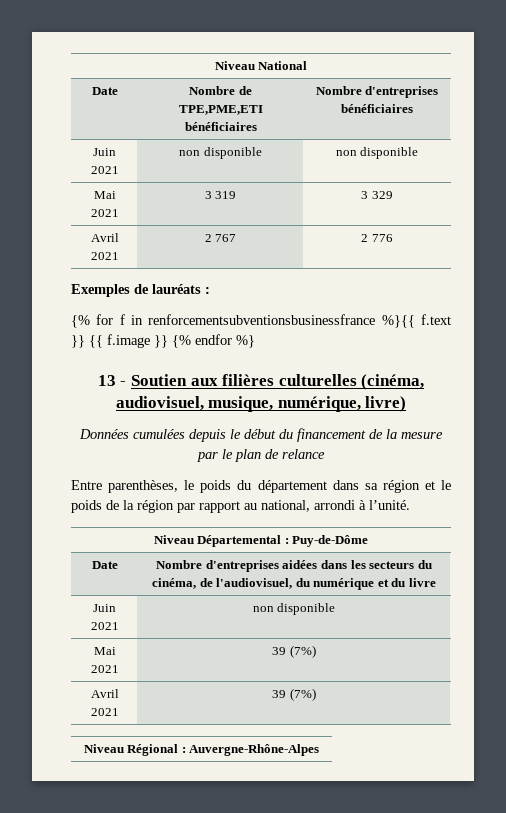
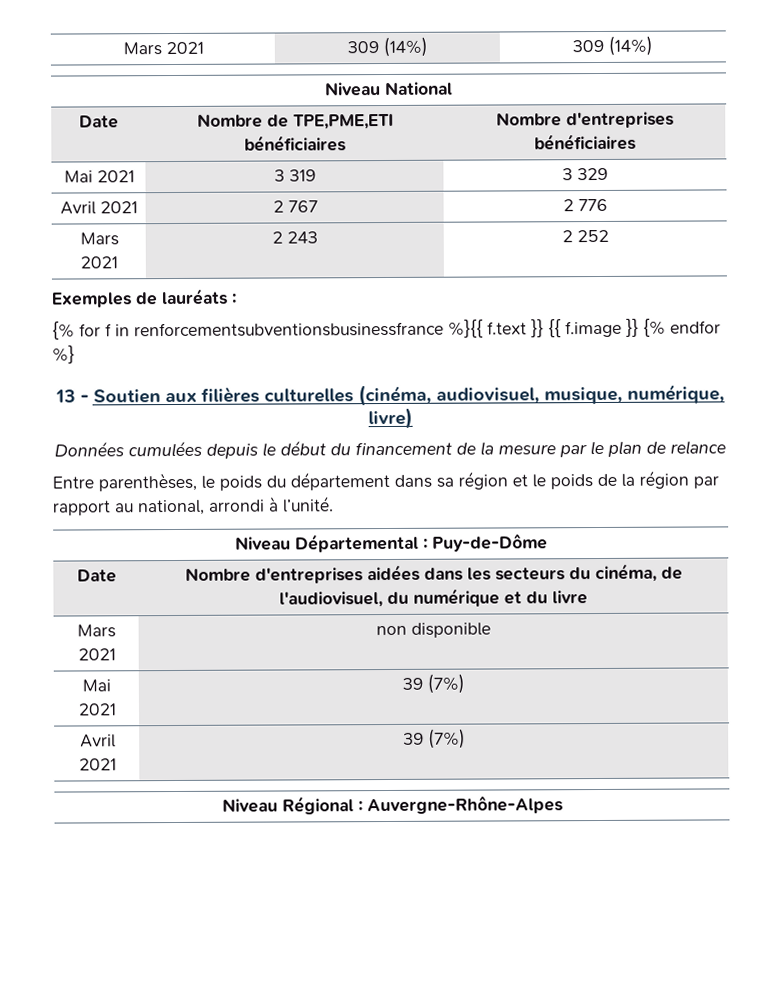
+ Mars 2021 | 309 (14%) | 309 (14%)
- Juin 2021 | non disponible | non disponible
+ Mars 2021 | 2 243 | 2 252
  Date | Nombre d'entreprises aidées dans les secteurs du cinéma, de l'audiovisuel, du numérique et du livre
- Juin 2021 | non disponible
+ Mars 2021 | non disponible

